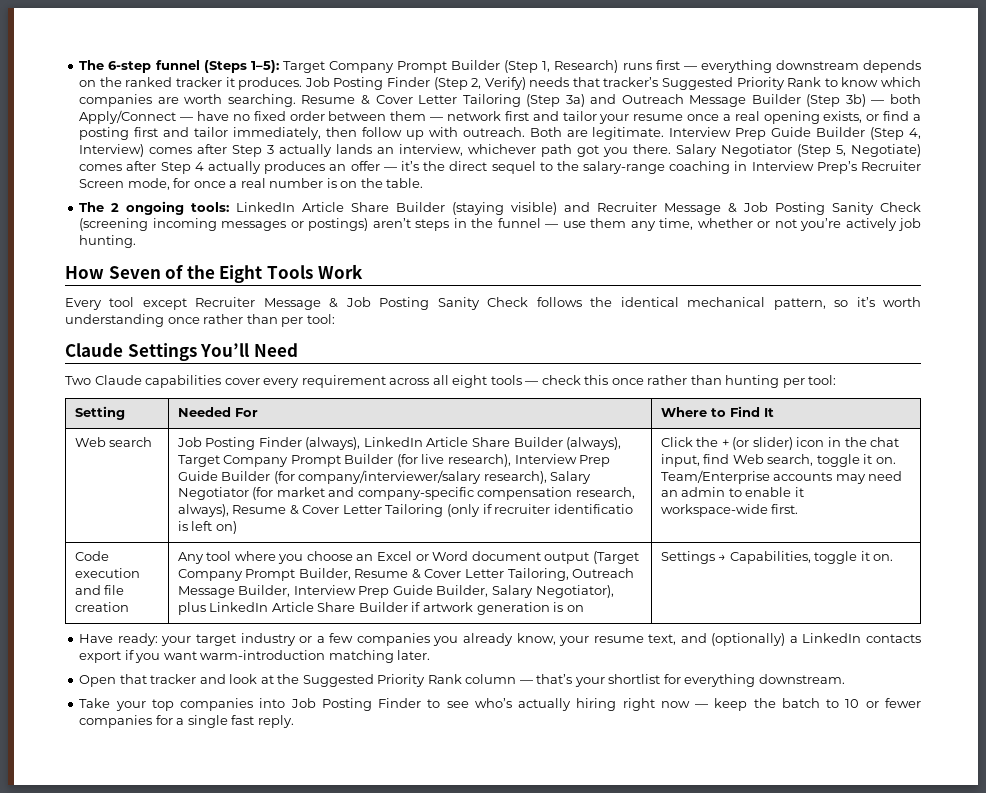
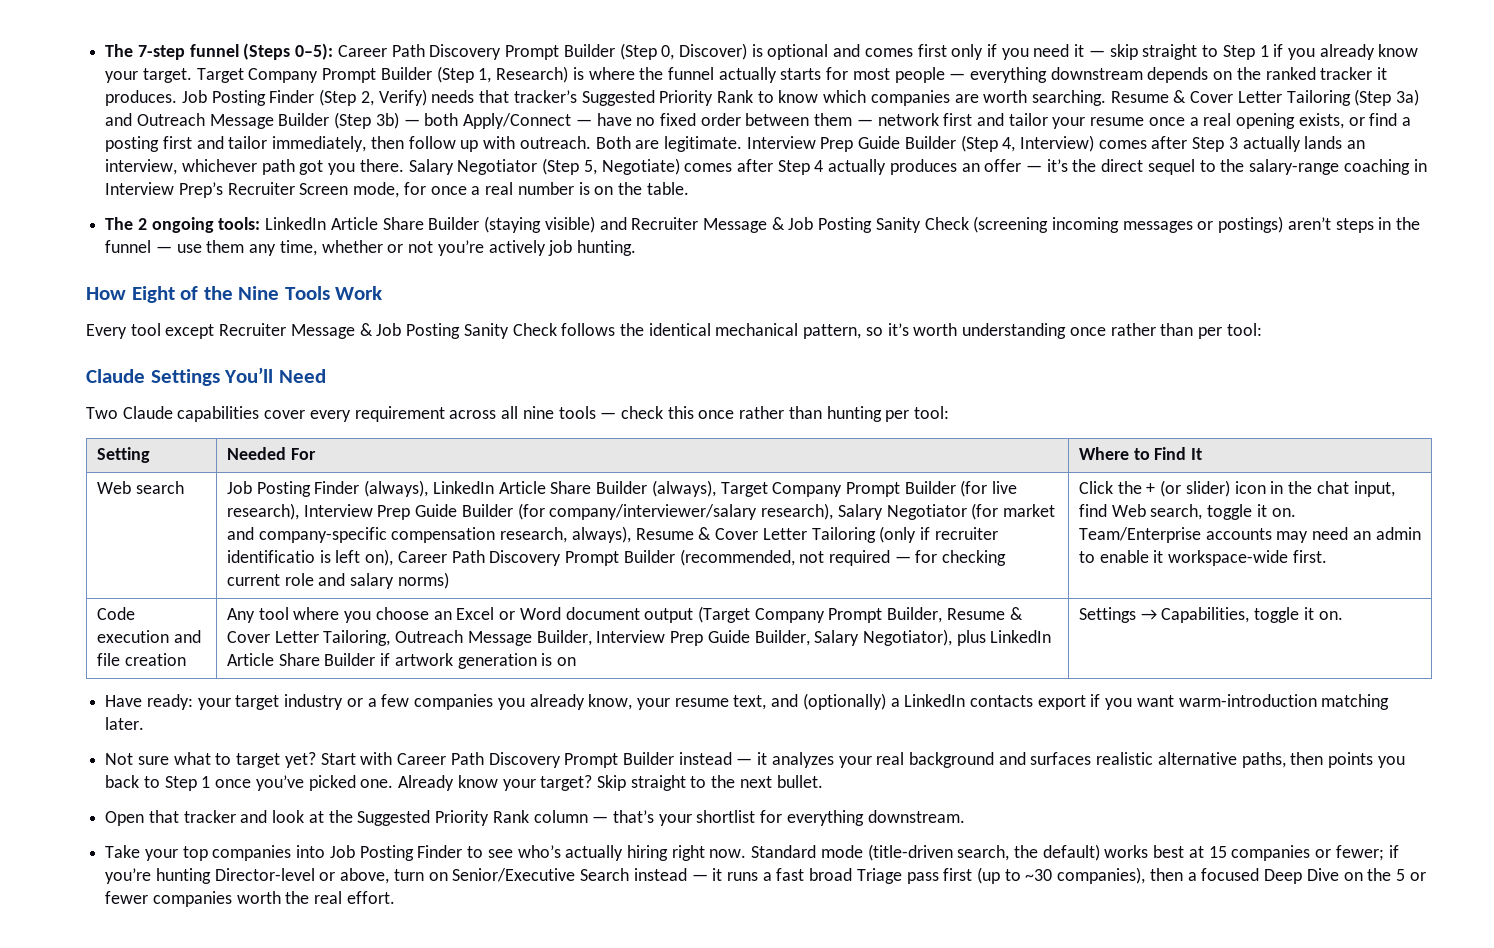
- The 6-step funnel (Steps 1–5): Target Company Prompt Builder (Step 1, Research) runs first — everything downstream depends on the ranked tracker it produces.
+ The 7-step funnel (Steps 0–5): Career Path Discovery Prompt Builder (Step 0, Discover) is optional and comes first only if you need it — skip straight to Step 1 if you already know your target. Target Company Prompt Builder (Step 1, Research) is where the funnel actually starts for most people — everything downstream depends on the ranked tracker it produces.
- How Seven of the Eight Tools Work
+ How Eight of the Nine Tools Work
- Two Claude capabilities cover every requirement across all eight tools — check this once rather than hunting per tool:
+ Two Claude capabilities cover every requirement across all nine tools — check this once rather than hunting per tool:
- Job Posting Finder (always), LinkedIn Article Share Builder (always), Target Company Prompt Builder (for live research), Interview Prep Guide Builder (for company/interviewer/salary research), Salary Negotiator (for market and company-specific compensation research, always), Resume & Cover Letter Tailoring (only if recruiter identificatio is left on)
+ Job Posting Finder (always), LinkedIn Article Share Builder (always), Target Company Prompt Builder (for live research), Interview Prep Guide Builder (for company/interviewer/salary research), Salary Negotiator (for market and company-specific compensation research, always), Resume & Cover Letter Tailoring (only if recruiter identificatio is left on), Career Path Discovery Prompt Builder (recommended, not required — for checking current role and salary norms)
+ Not sure what to target yet? Start with Career Path Discovery Prompt Builder instead — it analyzes your real background and surfaces realistic alternative paths, then points you back to Step 1 once you’ve picked one. Already know your target? Skip straight to the next bullet.
- Take your top companies into Job Posting Finder to see who’s actually hiring right now — keep the batch to 10 or fewer companies for a single fast reply.
+ Take your top companies into Job Posting Finder to see who’s actually hiring right now. Standard mode (title-driven search, the default) works best at 15 companies or fewer; if you’re hunting Director-level or above, turn on Senior/Executive Search instead — it runs a fast broad Triage pass first (up to ~30 companies), then a focused Deep Dive on the 5 or fewer companies worth the real effort.

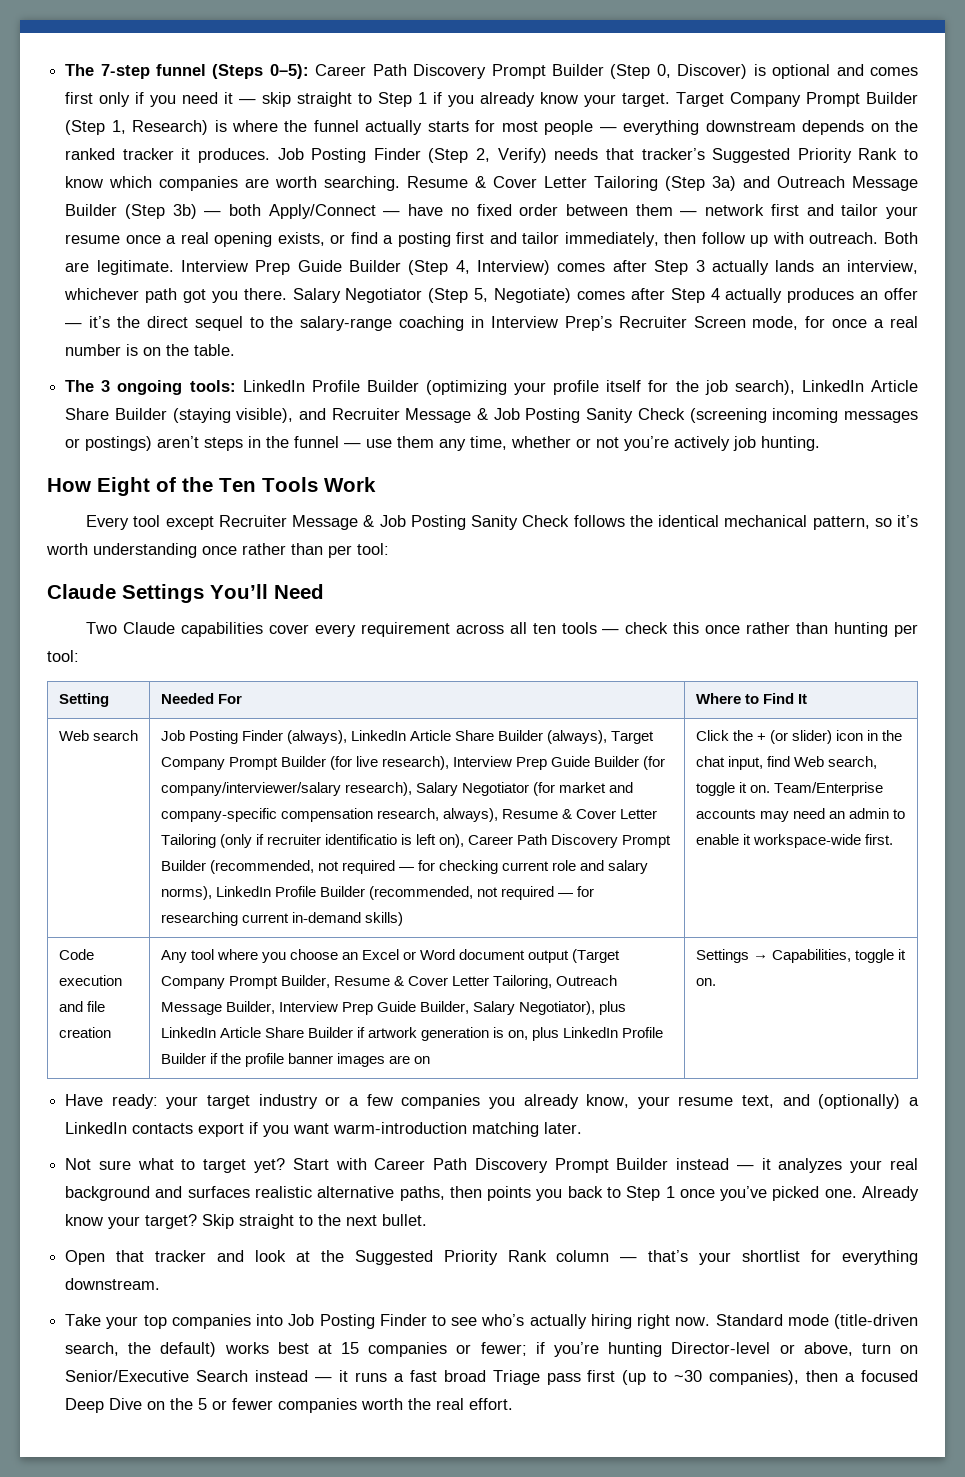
- The 2 ongoing tools: LinkedIn Article Share Builder (staying visible) and Recruiter Message & Job Posting Sanity Check (screening incoming messages or postings) aren’t steps in the funnel — use them any time, whether or not you’re actively job hunting.
+ The 3 ongoing tools: LinkedIn Profile Builder (optimizing your profile itself for the job search), LinkedIn Article Share Builder (staying visible), and Recruiter Message & Job Posting Sanity Check (screening incoming messages or postings) aren’t steps in the funnel — use them any time, whether or not you’re actively job hunting.
- How Eight of the Nine Tools Work
+ How Eight of the Ten Tools Work
- Two Claude capabilities cover every requirement across all nine tools — check this once rather than hunting per tool:
+ Two Claude capabilities cover every requirement across all ten tools — check this once rather than hunting per tool:
- Job Posting Finder (always), LinkedIn Article Share Builder (always), Target Company Prompt Builder (for live research), Interview Prep Guide Builder (for company/interviewer/salary research), Salary Negotiator (for market and company-specific compensation research, always), Resume & Cover Letter Tailoring (only if recruiter identificatio is left on), Career Path Discovery Prompt Builder (recommended, not required — for checking current role and salary norms)
+ Job Posting Finder (always), LinkedIn Article Share Builder (always), Target Company Prompt Builder (for live research), Interview Prep Guide Builder (for company/interviewer/salary research), Salary Negotiator (for market and company-specific compensation research, always), Resume & Cover Letter Tailoring (only if recruiter identificatio is left on), Career Path Discovery Prompt Builder (recommended, not required — for checking current role and salary norms), LinkedIn Profile Builder (recommended, not required — for researching current in-demand skills)
- Any tool where you choose an Excel or Word document output (Target Company Prompt Builder, Resume & Cover Letter Tailoring, Outreach Message Builder, Interview Prep Guide Builder, Salary Negotiator), plus LinkedIn Article Share Builder if artwork generation is on
+ Any tool where you choose an Excel or Word document output (Target Company Prompt Builder, Resume & Cover Letter Tailoring, Outreach Message Builder, Interview Prep Guide Builder, Salary Negotiator), plus LinkedIn Article Share Builder if artwork generation is on, plus LinkedIn Profile Builder if the profile banner images are on

